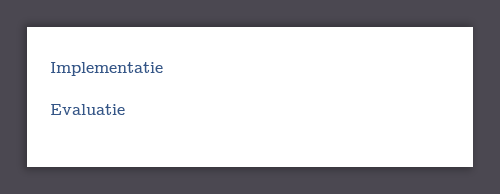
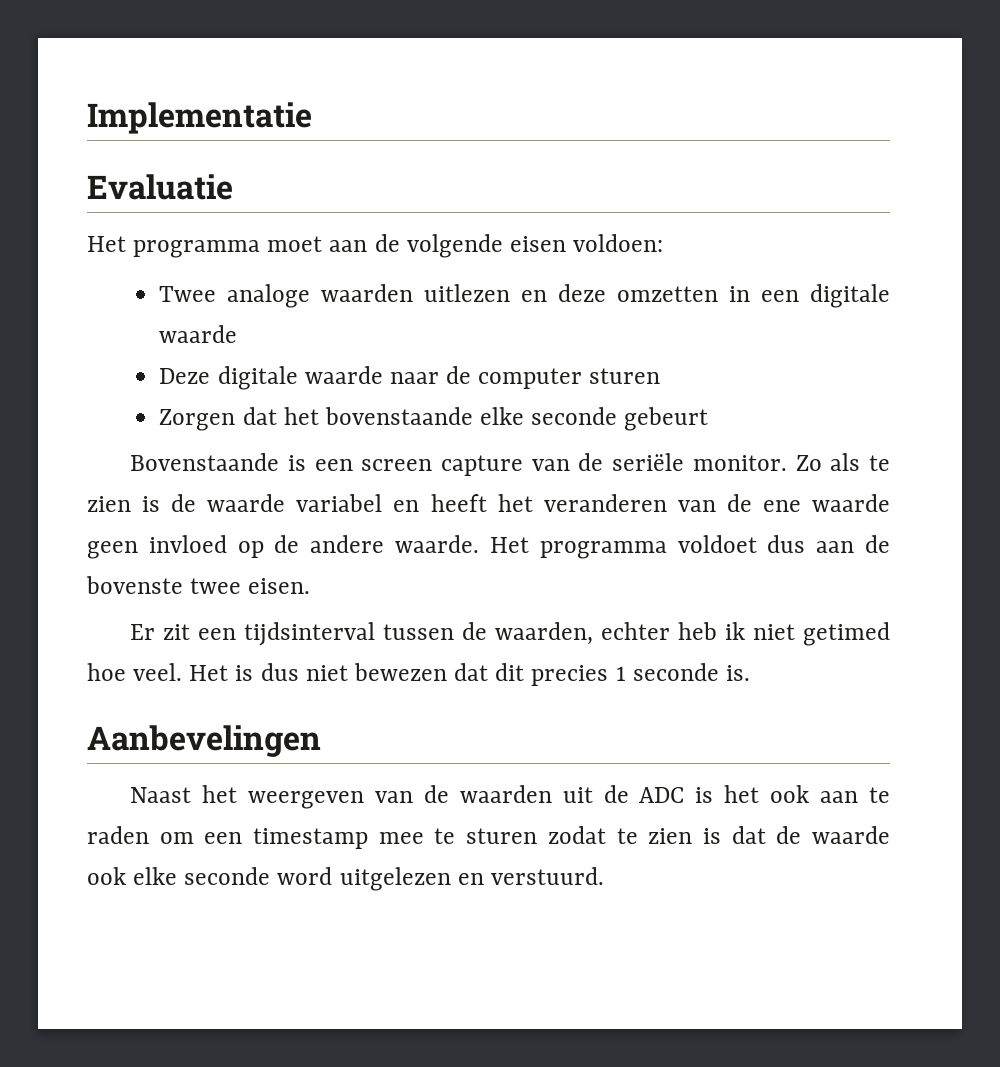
+ Het programma moet aan de volgende eisen voldoen:
+ Twee analoge waarden uitlezen en deze omzetten in een digitale waarde
+ Deze digitale waarde naar de computer sturen
+ Zorgen dat het bovenstaande elke seconde gebeurt
+ Bovenstaande is een screen capture van de seriële monitor. Zo als te zien is de waarde variabel en heeft het veranderen van de ene waarde geen invloed op de andere waarde. Het programma voldoet dus aan de bovenste twee eisen.
+ Er zit een tijdsinterval tussen de waarden, echter heb ik niet getimed hoe veel. Het is dus niet bewezen dat dit precies 1 seconde is.
+ Aanbevelingen
+ Naast het weergeven van de waarden uit de ADC is het ook aan te raden om een timestamp mee te sturen zodat te zien is dat de waarde ook elke seconde word uitgelezen en verstuurd.

